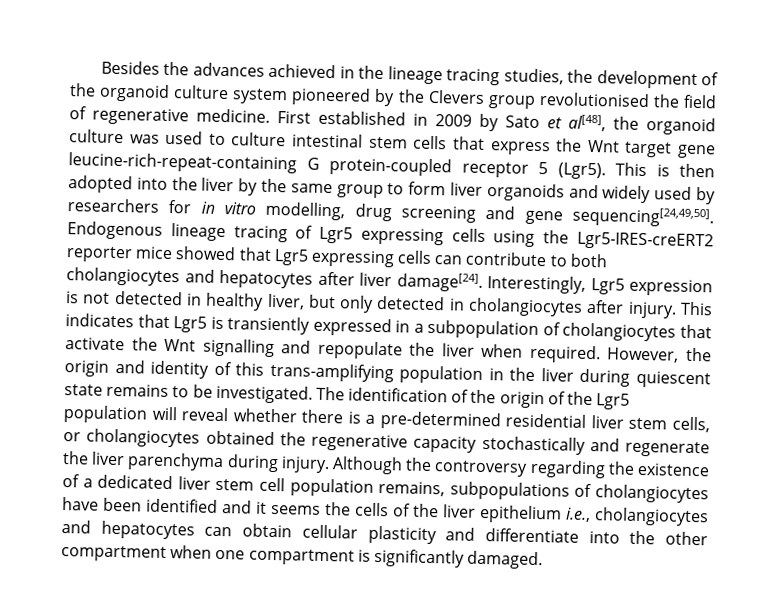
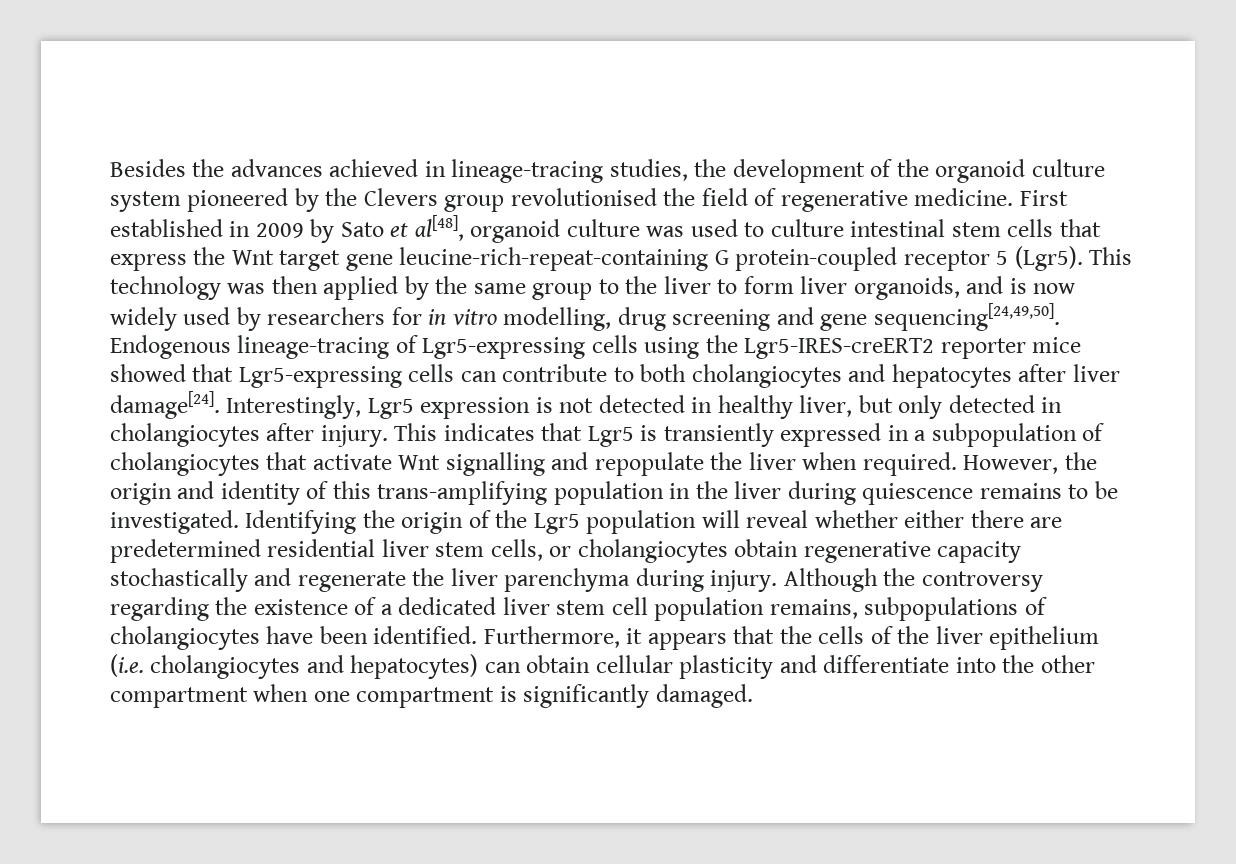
- Besides the advances achieved in the lineage tracing studies, the development of the organoid culture system pioneered by the Clevers group revolutionised the field of regenerative medicine.
+ Besides the advances achieved in lineage-tracing studies, the development of the organoid culture system pioneered by the Clevers group revolutionised the field of regenerative medicine.
- First established in 2009 by Sato et al[48], the organoid culture was used to culture intestinal stem cells that express the Wnt target gene leucine-rich-repeat-containing G protein-coupled receptor 5 (Lgr5).
+ First established in 2009 by Sato et al[48], organoid culture was used to culture intestinal stem cells that express the Wnt target gene leucine-rich-repeat-containing G protein-coupled receptor 5 (Lgr5).
- This is then adopted into the liver by the same group to form liver organoids and widely used by researchers for in vitro modelling, drug screening and gene sequencing[24,49,50].
+ This technology was then applied by the same group to the liver to form liver organoids, and is now widely used by researchers for in vitro modelling, drug screening and gene sequencing[24,49,50].
- Endogenous lineage tracing of Lgr5 expressing cells using the Lgr5-IRES-creERT2 reporter mice showed that Lgr5 expressing cells can contribute to both cholangiocytes and hepatocytes after liver damage[24].
+ Endogenous lineage-tracing of Lgr5-expressing cells using the Lgr5-IRES-creERT2 reporter mice showed that Lgr5-expressing cells can contribute to both cholangiocytes and hepatocytes after liver damage[24].
- This indicates that Lgr5 is transiently expressed in a subpopulation of cholangiocytes that activate the Wnt signalling and repopulate the liver when required.
+ This indicates that Lgr5 is transiently expressed in a subpopulation of cholangiocytes that activate Wnt signalling and repopulate the liver when required.
- However, the origin and identity of this trans-amplifying population in the liver during quiescent state remains to be investigated.
+ However, the origin and identity of this trans-amplifying population in the liver during quiescence remains to be investigated.
- The identification of the origin of the Lgr5 population will reveal whether there is a pre-determined residential liver stem cells, or cholangiocytes obtained the regenerative capacity stochastically and regenerate the liver parenchyma during injury.
+ Identifying the origin of the Lgr5 population will reveal whether either there are predetermined residential liver stem cells, or cholangiocytes obtain regenerative capacity stochastically and regenerate the liver parenchyma during injury.
- Although the controversy regarding the existence of a dedicated liver stem cell population remains, subpopulations of cholangiocytes have been identified and it seems the cells of the liver epithelium i.e., cholangiocytes and hepatocytes can obtain cellular plasticity and differentiate into the other compartment when one compartment is significantly damaged.
+ Although the controversy regarding the existence of a dedicated liver stem cell population remains, subpopulations of cholangiocytes have been identified. Furthermore, it appears that the cells of the liver epithelium (i.e. cholangiocytes and hepatocytes) can obtain cellular plasticity and differentiate into the other compartment when one compartment is significantly damaged.

